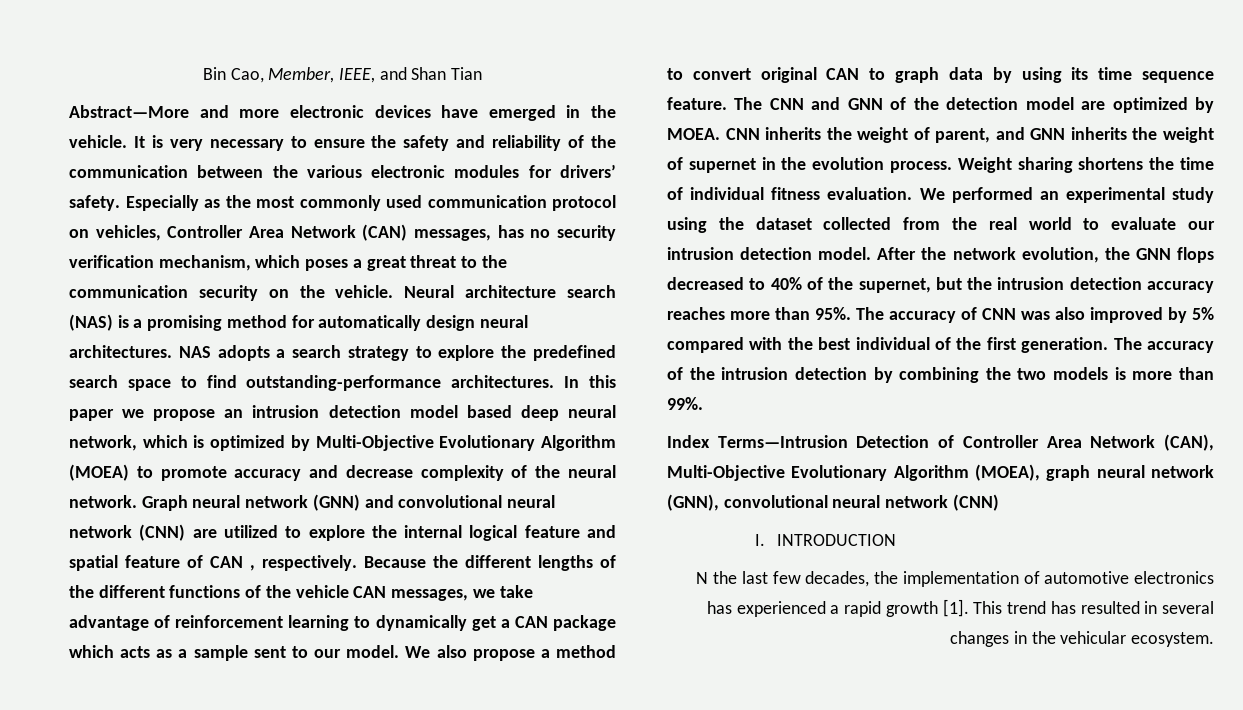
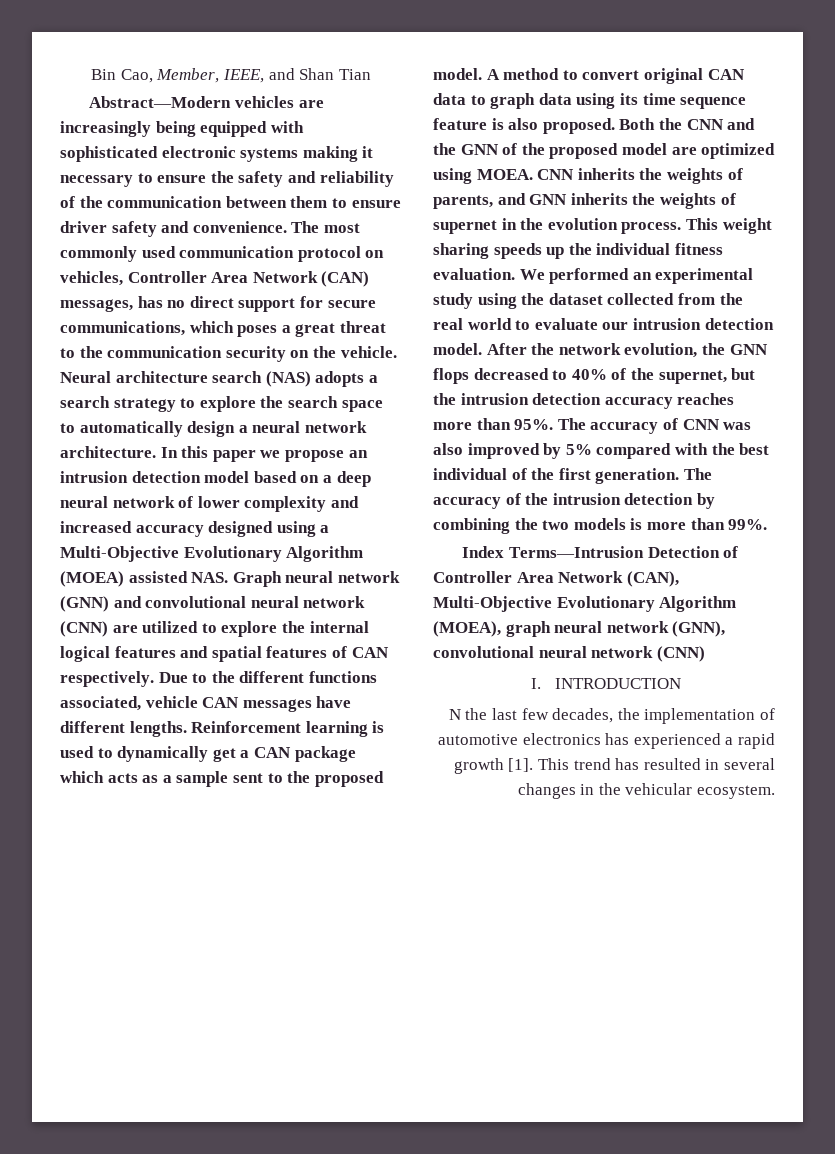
- Abstract—More and more electronic devices have emerged in the vehicle. It is very necessary to ensure the safety and reliability of the communication between the various electronic modules for drivers’ safety. Especially as the most commonly used communication protocol on vehicles, Controller Area Network (CAN) messages, has no security verification mechanism, which poses a great threat to the communication security on the vehicle.
+ Abstract—Modern vehicles are increasingly being equipped with sophisticated electronic systems making it necessary to ensure the safety and reliability of the communication between them to ensure driver safety and convenience. The most commonly used communication protocol on vehicles, Controller Area Network (CAN) messages, has no direct support for secure communications, which poses a great threat to the communication security on the vehicle.
- Neural architecture search (NAS) is a promising method for automatically design neural architectures. NAS adopts a search strategy to explore the predefined search space to find outstanding-performance architectures.
+ Neural architecture search (NAS) adopts a search strategy to explore the search space to automatically design a neural network architecture.
- In this paper we propose an intrusion detection model based deep neural network, which is optimized by Multi-Objective Evolutionary Algorithm (MOEA) to promote accuracy and decrease complexity of the neural network. Graph neural network (GNN) and convolutional neural network (CNN) are utilized to explore the internal logical feature and spatial feature of CAN , respectively. Because the different lengths of the different functions of the vehicle CAN messages, we take advantage of reinforcement learning to dynamically get a CAN package which acts as a sample sent to our model. We also propose a method to convert original CAN to graph data by using its time sequence feature. The CNN and GNN of the detection model are optimized by MOEA.
+ In this paper we propose an intrusion detection model based on a deep neural network of lower complexity and increased accuracy designed using a Multi-Objective Evolutionary Algorithm (MOEA) assisted NAS. Graph neural network (GNN) and convolutional neural network (CNN) are utilized to explore the internal logical features and spatial features of CAN respectively. Due to the different functions associated, vehicle CAN messages have different lengths. Reinforcement learning is used to dynamically get a CAN package which acts as a sample sent to the proposed model. A method to convert original CAN data to graph data using its time sequence feature is also proposed. Both the CNN and the GNN of the proposed model are optimized using MOEA.
- CNN inherits the weight of parent, and GNN inherits the weight of supernet in the evolution process.
+ CNN inherits the weights of parents, and GNN inherits the weights of supernet in the evolution process.
- Weight sharing shortens the time of individual fitness evaluation.
+ This weight sharing speeds up the individual fitness evaluation.

